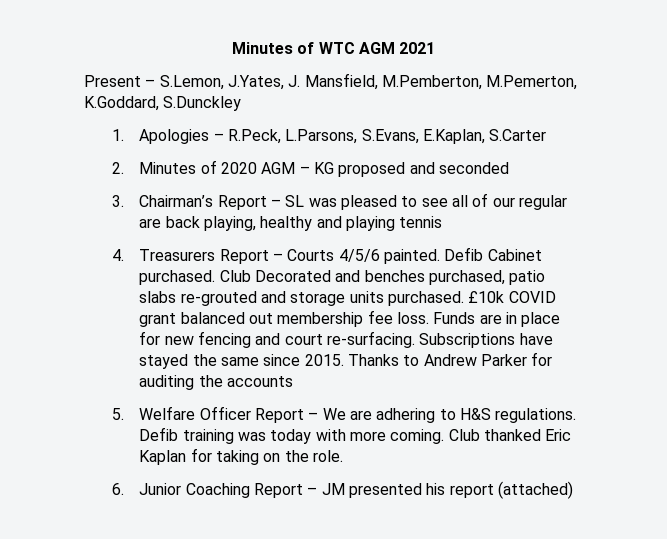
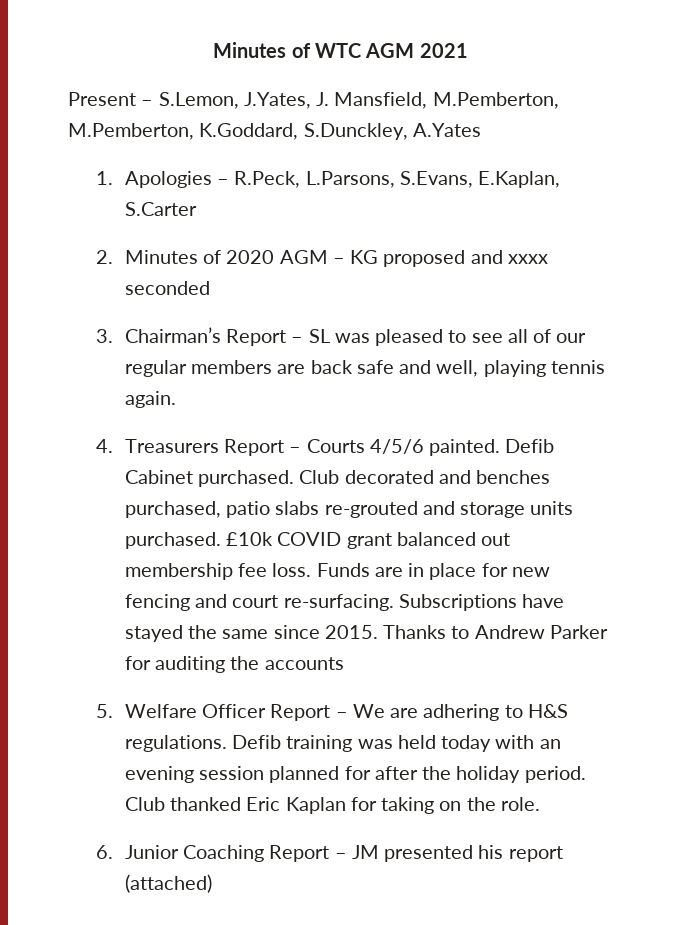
- Present – S.Lemon, J.Yates, J. Mansfield, M.Pemberton, M.Pemerton, K.Goddard, S.Dunckley
+ Present – S.Lemon, J.Yates, J. Mansfield, M.Pemberton, M.Pemberton, K.Goddard, S.Dunckley, A.Yates
- 2. Minutes of 2020 AGM – KG proposed and seconded
+ 2. Minutes of 2020 AGM – KG proposed and xxxx seconded
- 3. Chairman’s Report – SL was pleased to see all of our regular are back playing, healthy and playing tennis
+ 3. Chairman’s Report – SL was pleased to see all of our regular members are back safe and well, playing tennis again.
- Club Decorated and benches purchased, patio slabs re-grouted and storage units purchased.
+ Club decorated and benches purchased, patio slabs re-grouted and storage units purchased.
- Defib training was today with more coming.
+ Defib training was held today with an evening session planned for after the holiday period.

